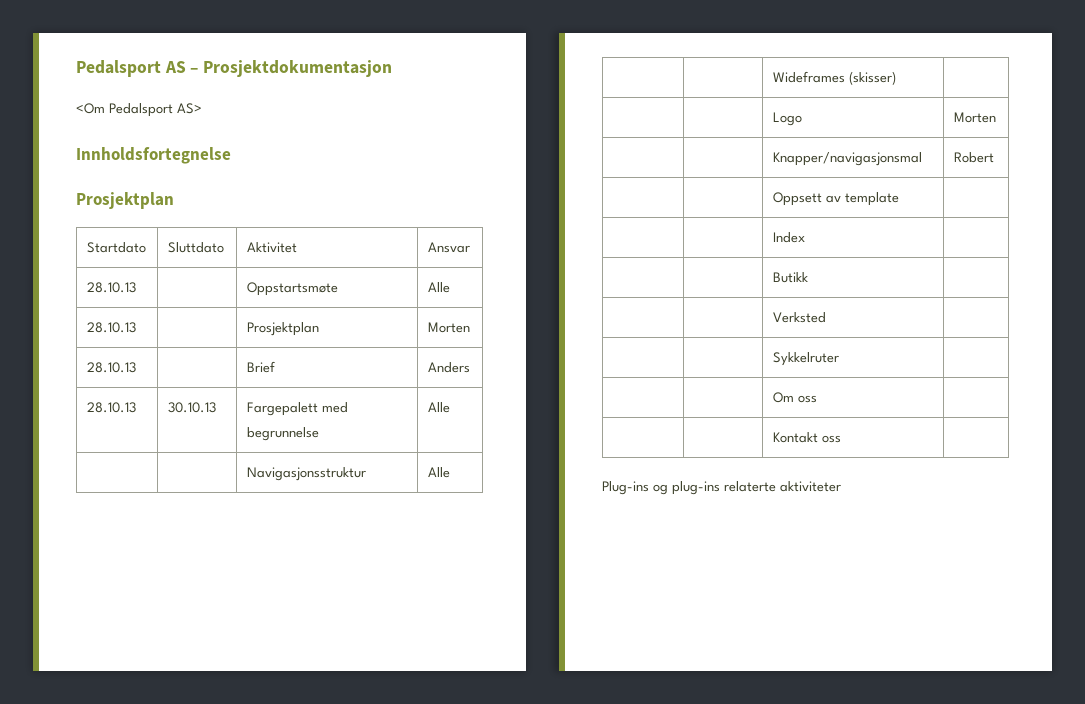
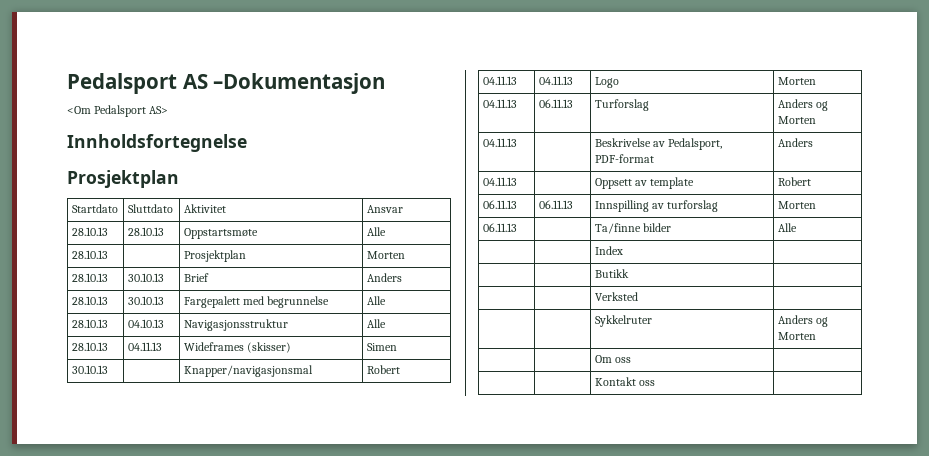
- Pedalsport AS – Prosjektdokumentasjon
+ Pedalsport AS –Dokumentasjon
- 28.10.13 | | Oppstartsmøte | Alle
+ 28.10.13 | 28.10.13 | Oppstartsmøte | Alle
- 28.10.13 | | Brief | Anders
+ 28.10.13 | 30.10.13 | Brief | Anders
- | | Navigasjonsstruktur | Alle
+ 28.10.13 | 04.10.13 | Navigasjonsstruktur | Alle
- | | Wideframes (skisser) |
- | | Logo | Morten
- | | Knapper/navigasjonsmal | Robert
+ 28.10.13 | 04.11.13 | Wideframes (skisser) | Simen
+ 30.10.13 | | Knapper/navigasjonsmal | Robert
- | | Oppsett av template |
+ 04.11.13 | 04.11.13 | Logo | Morten
+ 04.11.13 | 06.11.13 | Turforslag | Anders og Morten
+ 04.11.13 | | Beskrivelse av Pedalsport, PDF-format | Anders
+ 04.11.13 | | Oppsett av template | Robert
+ 06.11.13 | 06.11.13 | Innspilling av turforslag | Morten
+ 06.11.13 | | Ta/finne bilder | Alle
- | | Sykkelruter |
+ | | Sykkelruter | Anders og Morten
- Plug-ins og plug-ins relaterte aktiviteter

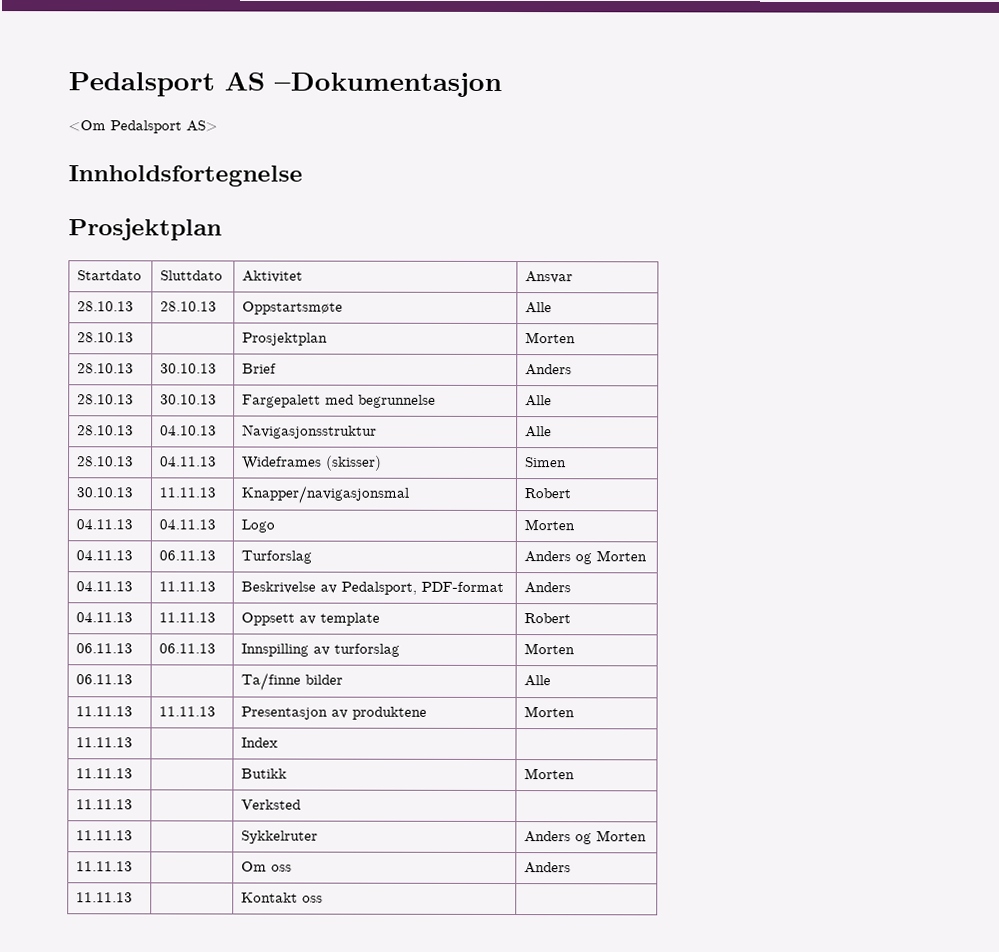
- 30.10.13 | | Knapper/navigasjonsmal | Robert
+ 30.10.13 | 11.11.13 | Knapper/navigasjonsmal | Robert
- 04.11.13 | | Beskrivelse av Pedalsport, PDF-format | Anders
+ 04.11.13 | 11.11.13 | Beskrivelse av Pedalsport, PDF-format | Anders
- 04.11.13 | | Oppsett av template | Robert
+ 04.11.13 | 11.11.13 | Oppsett av template | Robert
- | | Index |
+ 11.11.13 | 11.11.13 | Presentasjon av produktene | Morten
+ 11.11.13 | | Index |
- | | Butikk |
- | | Verksted |
+ 11.11.13 | | Butikk | Morten
+ 11.11.13 | | Verksted |
- | | Sykkelruter | Anders og Morten
+ 11.11.13 | | Sykkelruter | Anders og Morten
- | | Om oss |
- | | Kontakt oss |
+ 11.11.13 | | Om oss | Anders
+ 11.11.13 | | Kontakt oss |

